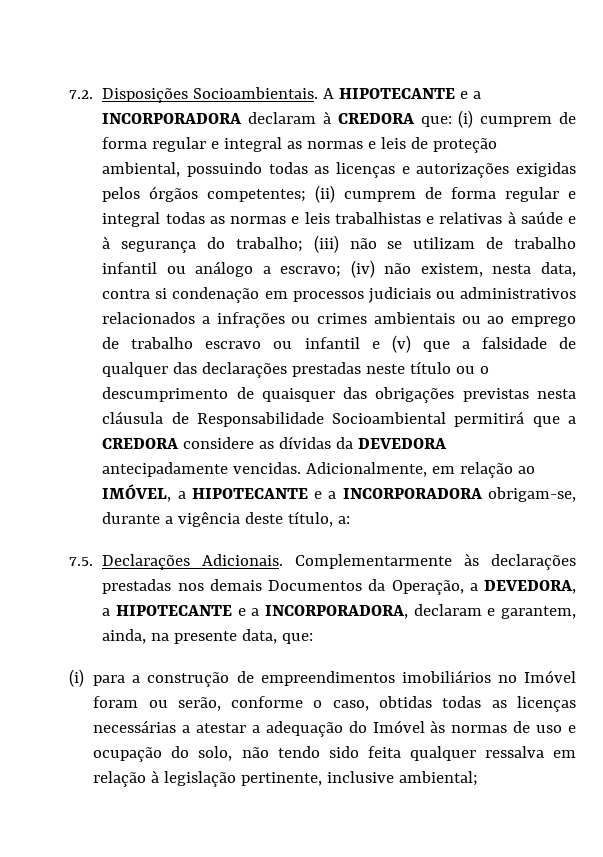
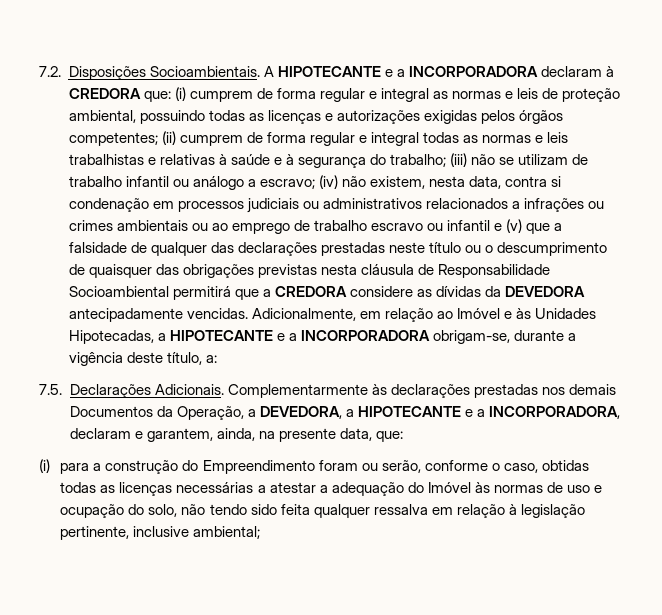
- Adicionalmente, em relação ao IMÓVEL, a HIPOTECANTE e a INCORPORADORA obrigam-se, durante a vigência deste título, a:
+ Adicionalmente, em relação ao Imóvel e às Unidades Hipotecadas, a HIPOTECANTE e a INCORPORADORA obrigam-se, durante a vigência deste título, a:
- (i) para a construção de empreendimentos imobiliários no Imóvel foram ou serão, conforme o caso, obtidas todas as licenças necessárias a atestar a adequação do Imóvel às normas de uso e ocupação do solo, não tendo sido feita qualquer ressalva em relação à legislação pertinente, inclusive ambiental;
+ (i) para a construção do Empreendimento foram ou serão, conforme o caso, obtidas todas as licenças necessárias a atestar a adequação do Imóvel às normas de uso e ocupação do solo, não tendo sido feita qualquer ressalva em relação à legislação pertinente, inclusive ambiental;

